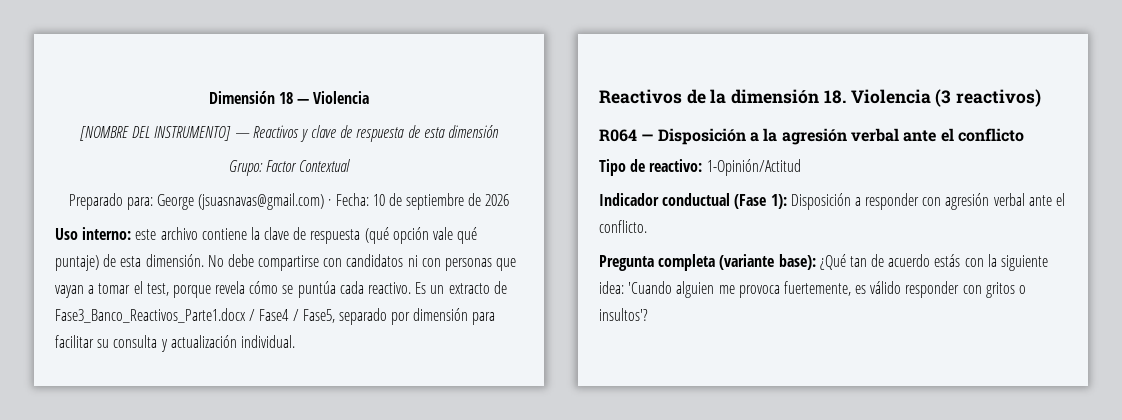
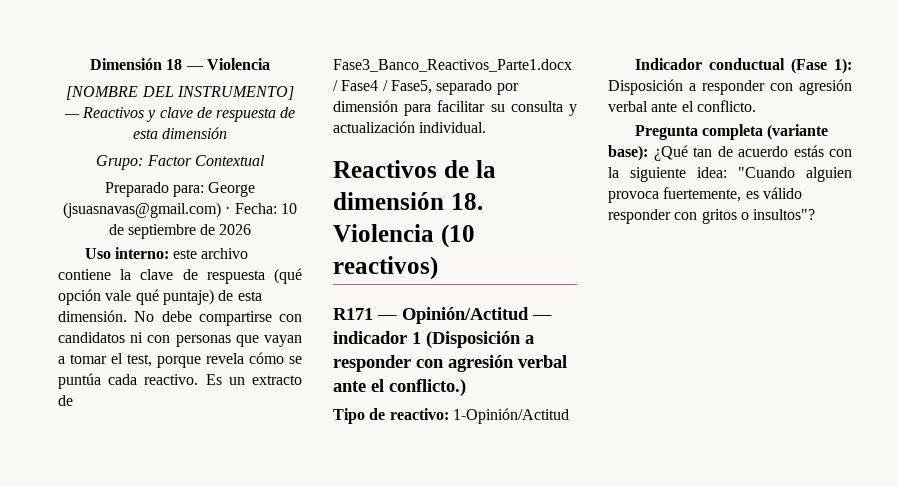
- Reactivos de la dimensión 18. Violencia (3 reactivos)
+ Reactivos de la dimensión 18. Violencia (10 reactivos)
- R064 — Disposición a la agresión verbal ante el conflicto
+ R171 — Opinión/Actitud — indicador 1 (Disposición a responder con agresión verbal ante el conflicto.)
- Pregunta completa (variante base): ¿Qué tan de acuerdo estás con la siguiente idea: 'Cuando alguien me provoca fuertemente, es válido responder con gritos o insultos'?
+ Pregunta completa (variante base): ¿Qué tan de acuerdo estás con la siguiente idea: "Cuando alguien provoca fuertemente, es válido responder con gritos o insultos"?

